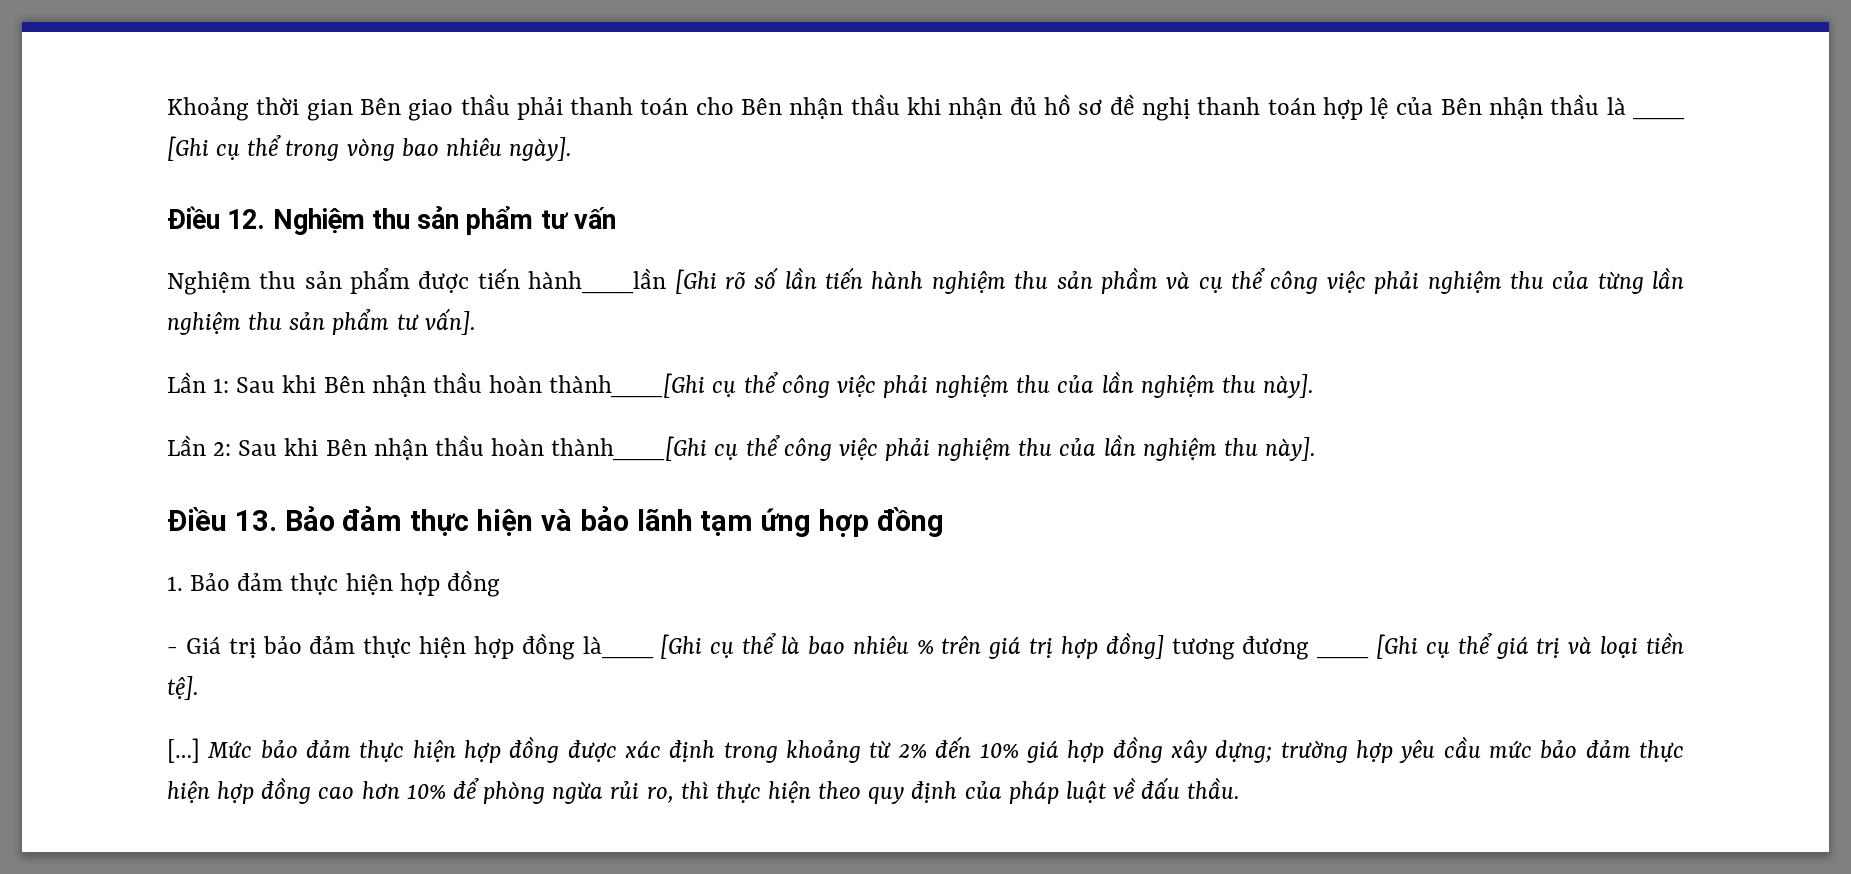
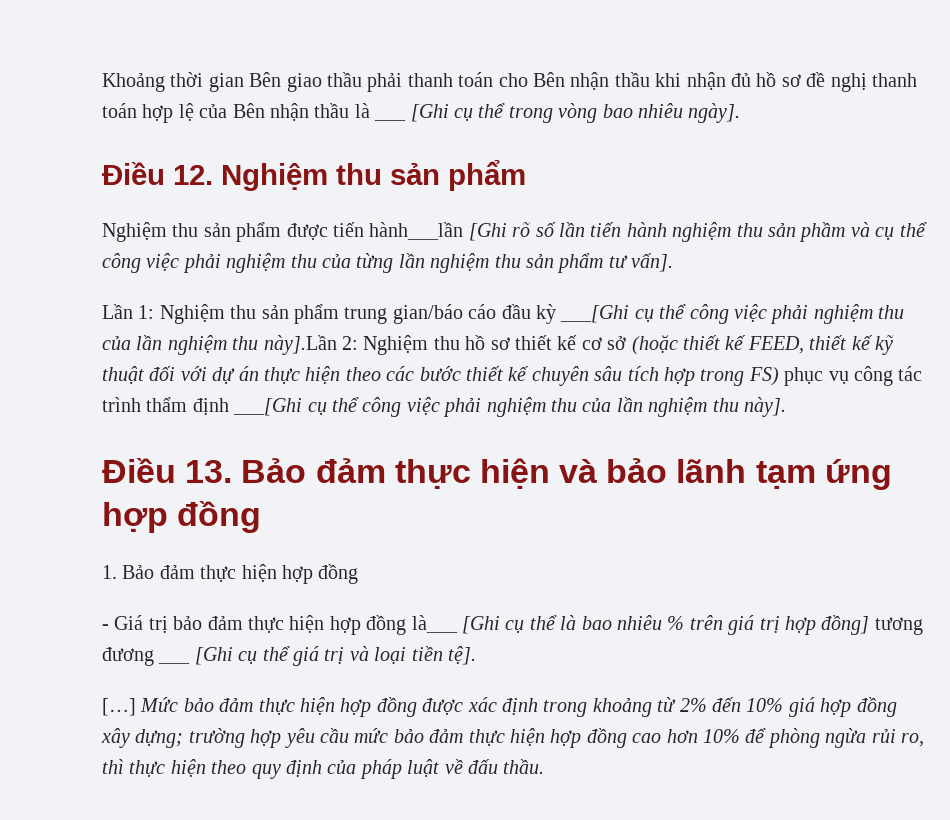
- Điều 12. Nghiệm thu sản phẩm tư vấn
+ Điều 12. Nghiệm thu sản phẩm
- Lần 1: Sau khi Bên nhận thầu hoàn thành___[Ghi cụ thể công việc phải nghiệm thu của lần nghiệm thu này].
- Lần 2: Sau khi Bên nhận thầu hoàn thành___[Ghi cụ thể công việc phải nghiệm thu của lần nghiệm thu này].
+ Lần 1: Nghiệm thu sản phẩm trung gian/báo cáo đầu kỳ ___[Ghi cụ thể công việc phải nghiệm thu của lần nghiệm thu này].Lần 2: Nghiệm thu hồ sơ thiết kế cơ sở (hoặc thiết kế FEED, thiết kế kỹ thuật đối với dự án thực hiện theo các bước thiết kế chuyên sâu tích hợp trong FS) phục vụ công tác trình thẩm định ___[Ghi cụ thể công việc phải nghiệm thu của lần nghiệm thu này].

